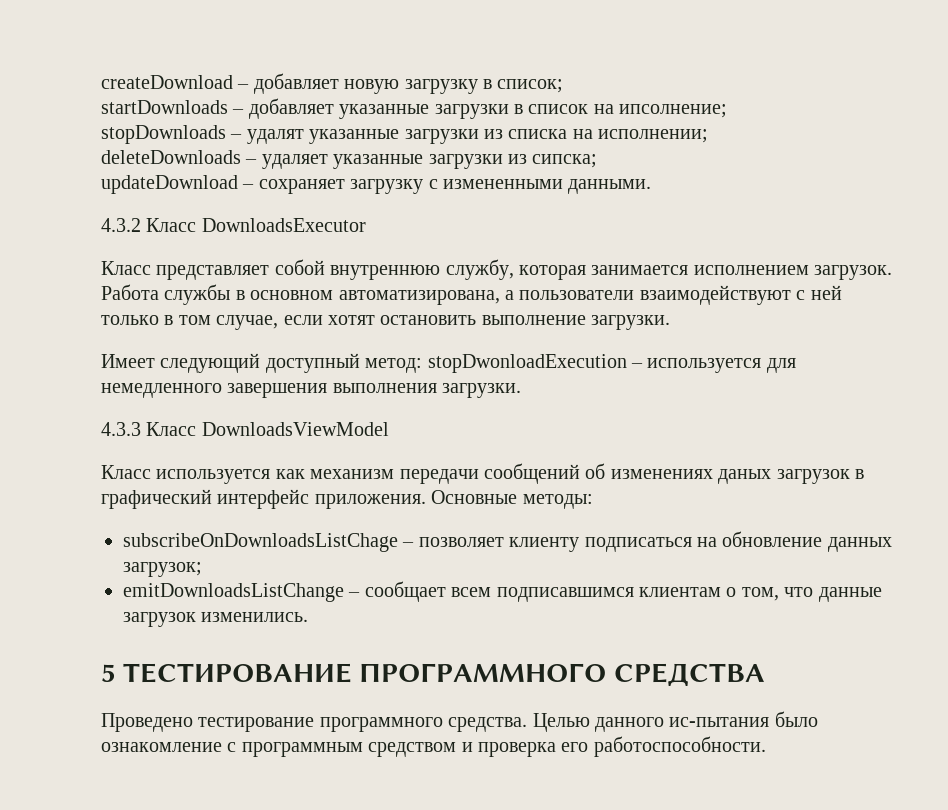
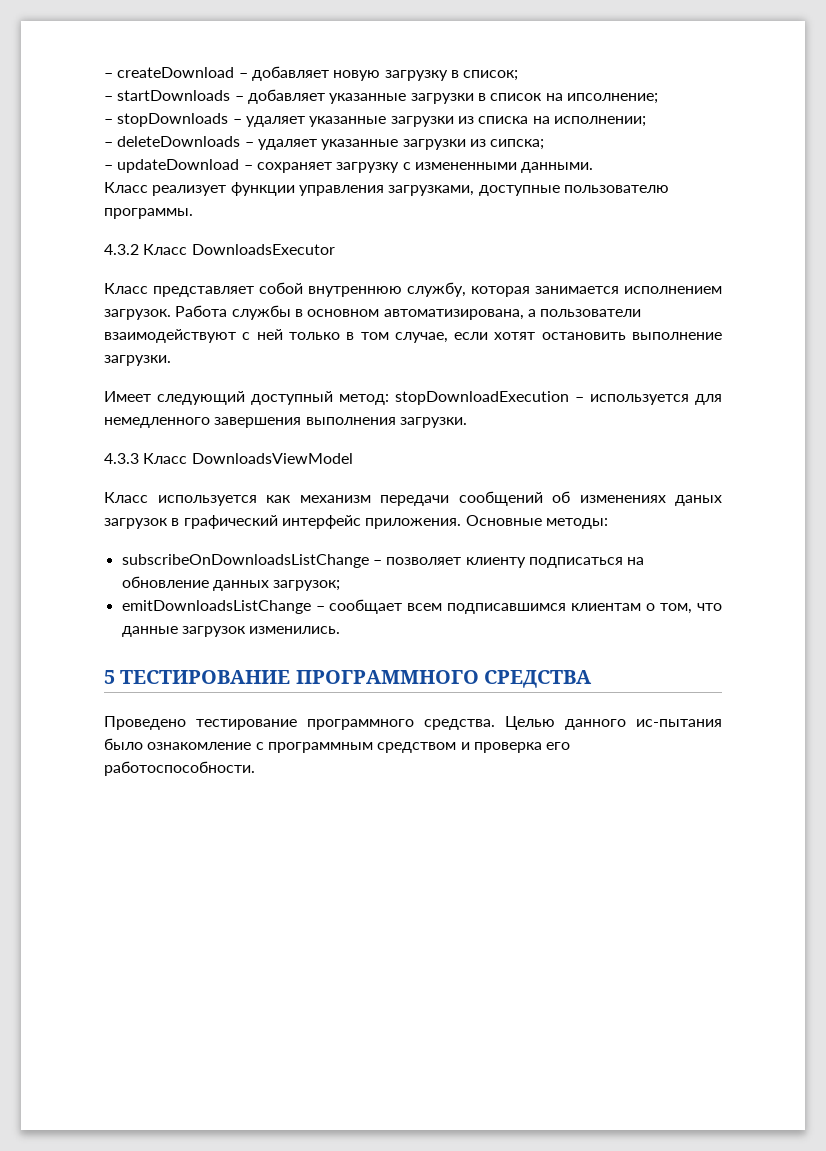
- createDownload – добавляет новую загрузку в список;
+ – createDownload – добавляет новую загрузку в список;
- startDownloads – добавляет указанные загрузки в список на ипсолнение;
+ – startDownloads – добавляет указанные загрузки в список на ипсолнение;
- stopDownloads – удалят указанные загрузки из списка на исполнении;
+ – stopDownloads – удаляет указанные загрузки из списка на исполнении;
- deleteDownloads – удаляет указанные загрузки из сипска;
+ – deleteDownloads – удаляет указанные загрузки из сипска;
- updateDownload – сохраняет загрузку с измененными данными.
+ – updateDownload – сохраняет загрузку с измененными данными.
+ Класс реализует функции управления загрузками, доступные пользователю программы.
- Имеет следующий доступный метод: stopDwonloadExecution – используется для немедленного завершения выполнения загрузки.
+ Имеет следующий доступный метод: stopDownloadExecution – используется для немедленного завершения выполнения загрузки.
- subscribeOnDownloadsListChage – позволяет клиенту подписаться на обновление данных загрузок;
+ subscribeOnDownloadsListChange – позволяет клиенту подписаться на обновление данных загрузок;

